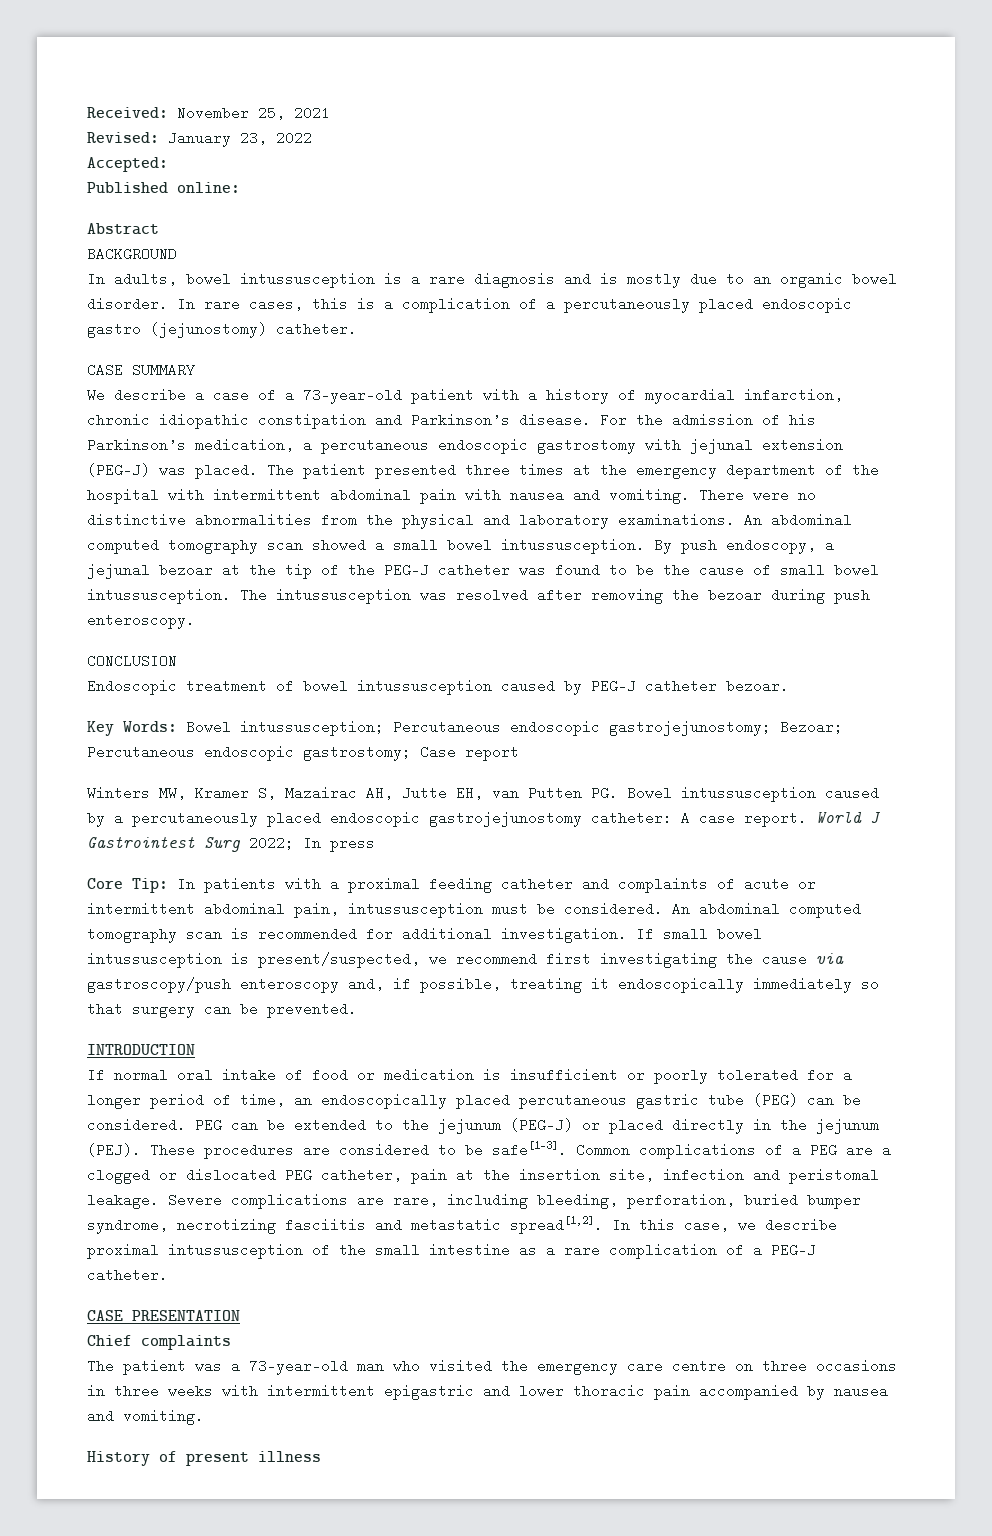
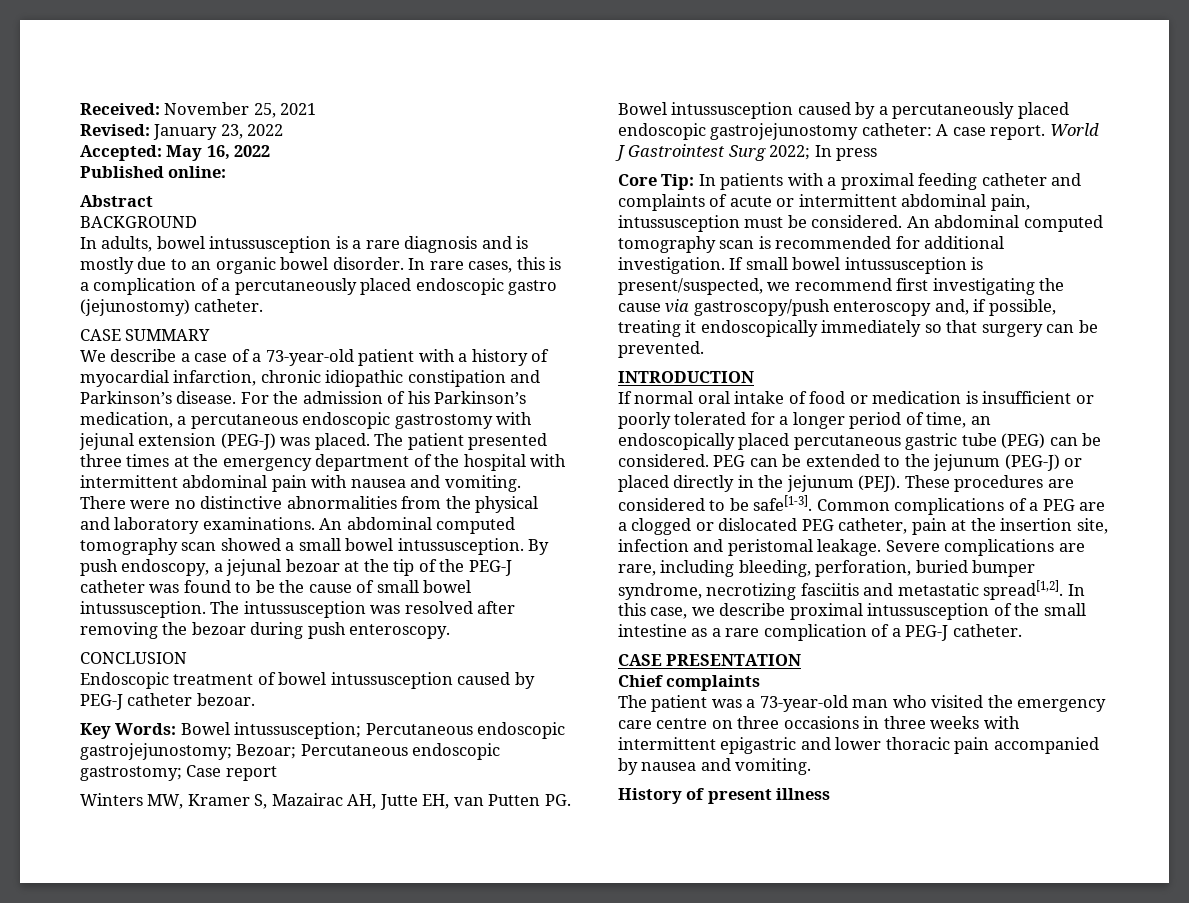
- Accepted:
+ Accepted: May 16, 2022

